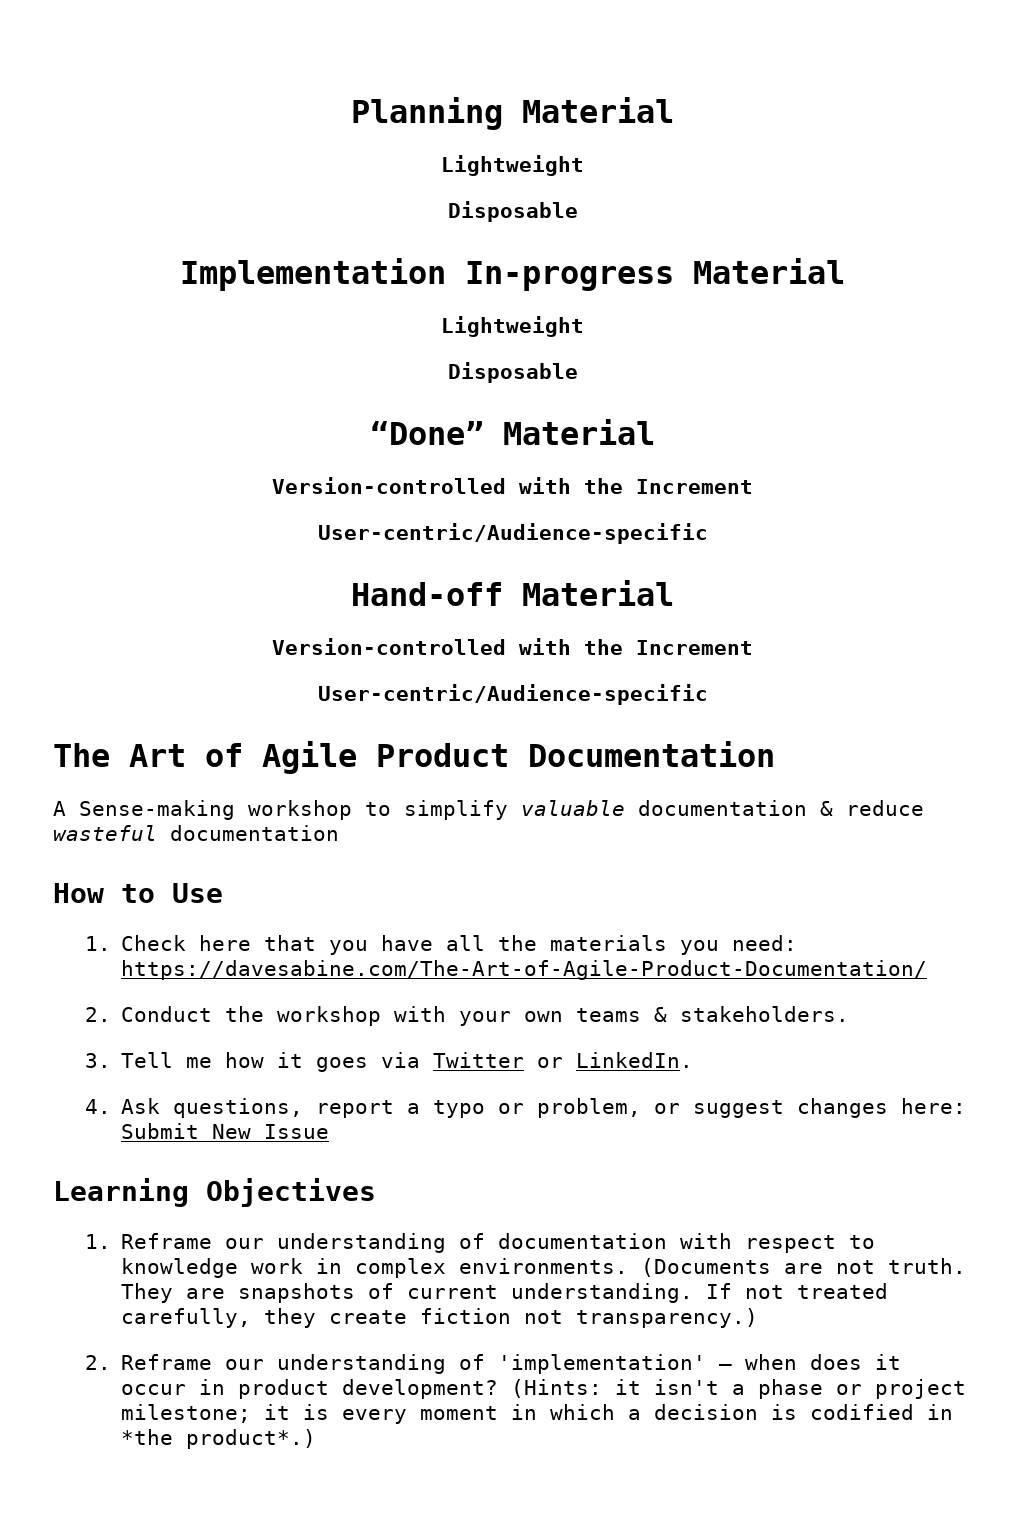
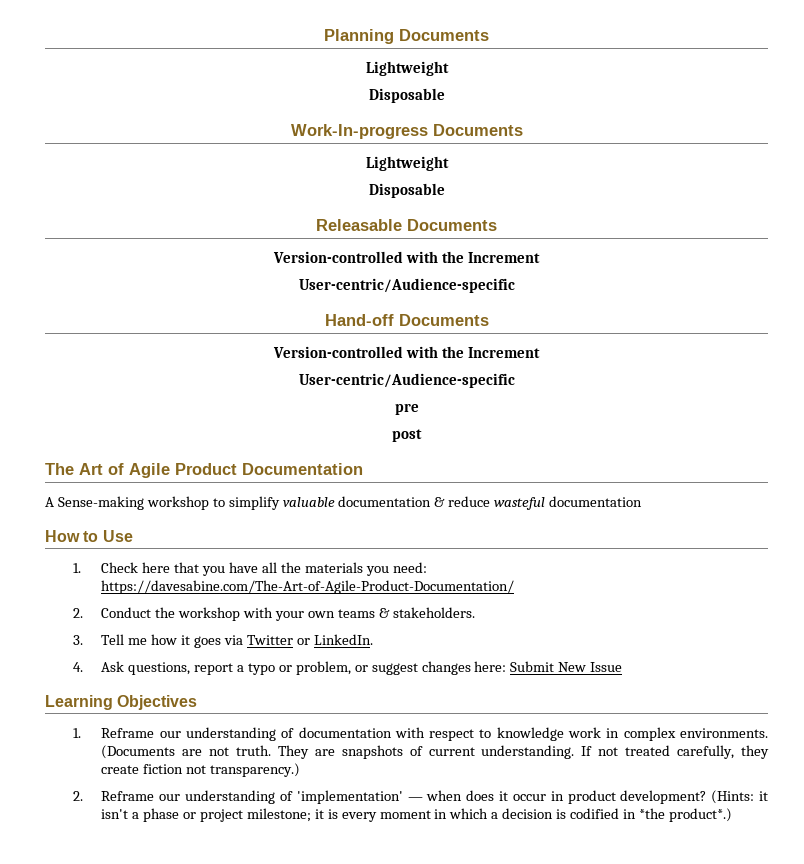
- Planning Material
+ Planning Documents
  Lightweight
  Disposable
- Implementation In-progress Material
+ Work-In-progress Documents
  Lightweight
  Disposable
- “Done” Material
+ Releasable Documents
- Hand-off Material
+ Hand-off Documents
  Version-controlled with the Increment
  User-centric/Audience-specific
+ pre
+ post

